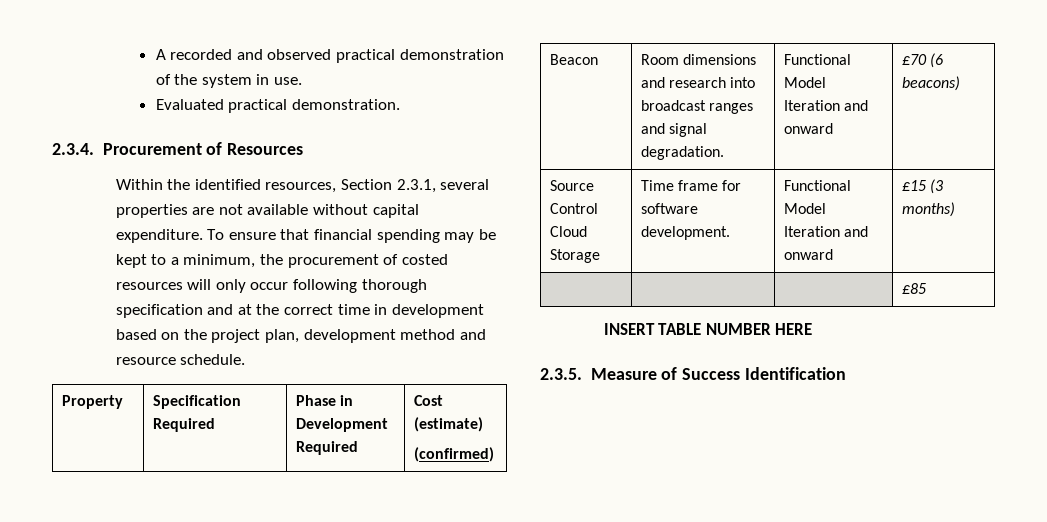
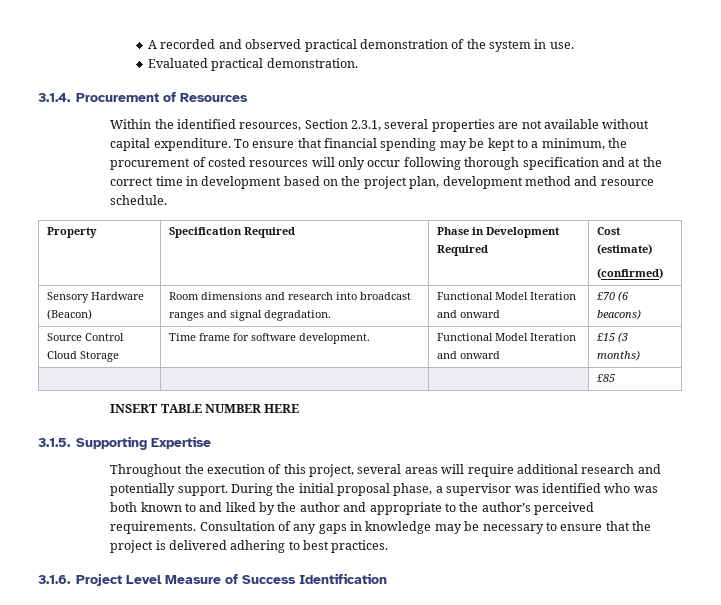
- 2.3.4. Procurement of Resources
+ 3.1.4. Procurement of Resources
- Beacon | Room dimensions and research into broadcast ranges and signal degradation. | Functional Model Iteration and onward | £70 (6 beacons)
+ Sensory Hardware (Beacon) | Room dimensions and research into broadcast ranges and signal degradation. | Functional Model Iteration and onward | £70 (6 beacons)
- 2.3.5. Measure of Success Identification
+ 3.1.5. Supporting Expertise
+ Throughout the execution of this project, several areas will require additional research and potentially support. During the initial proposal phase, a supervisor was identified who was both known to and liked by the author and appropriate to the author’s perceived requirements. Consultation of any gaps in knowledge may be necessary to ensure that the project is delivered adhering to best practices.
+ 3.1.6. Project Level Measure of Success Identification

